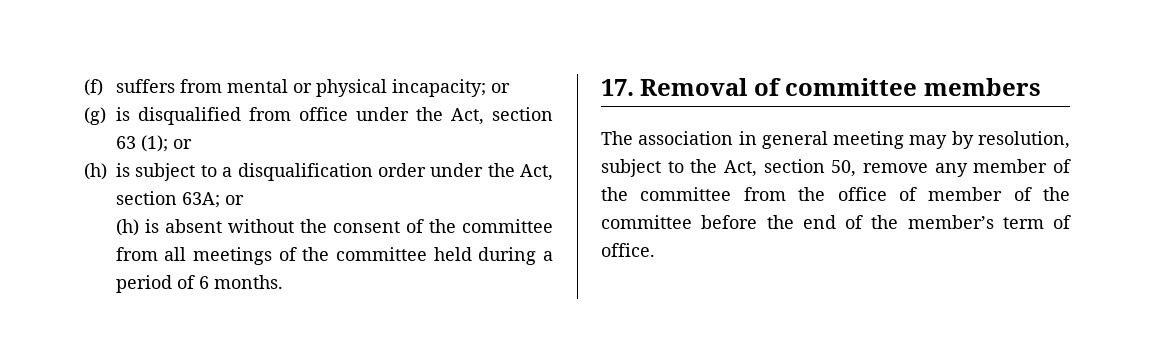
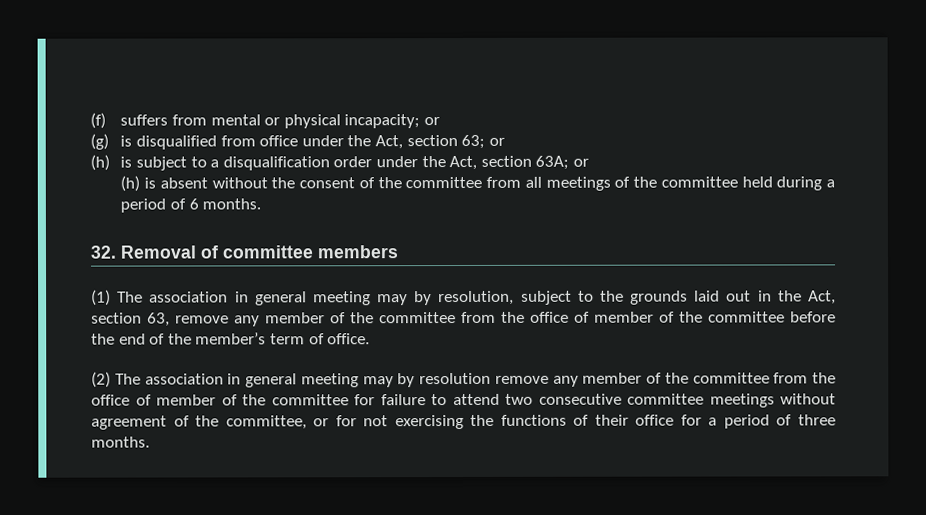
- (g) is disqualified from office under the Act, section 63 (1); or
+ (g) is disqualified from office under the Act, section 63; or
- 17. Removal of committee members
+ 32. Removal of committee members
- The association in general meeting may by resolution, subject to the Act, section 50, remove any member of the committee from the office of member of the committee before the end of the member’s term of office.
+ (1) The association in general meeting may by resolution, subject to the grounds laid out in the Act, section 63, remove any member of the committee from the office of member of the committee before the end of the member’s term of office.
+ (2) The association in general meeting may by resolution remove any member of the committee from the office of member of the committee for failure to attend two consecutive committee meetings without agreement of the committee, or for not exercising the functions of their office for a period of three months.

